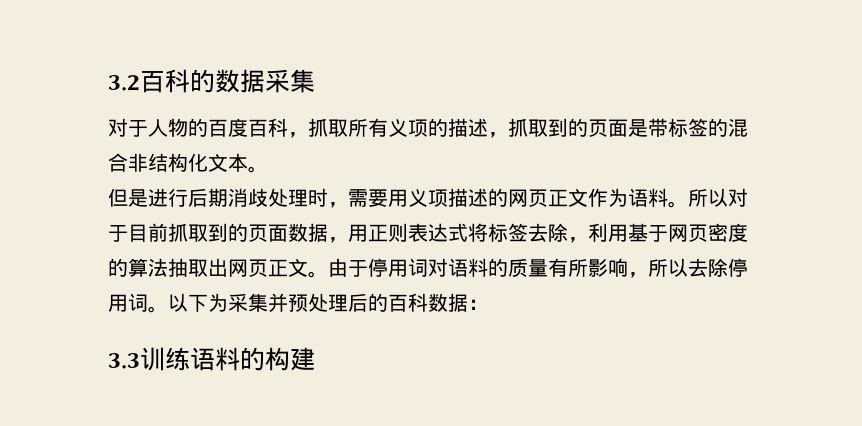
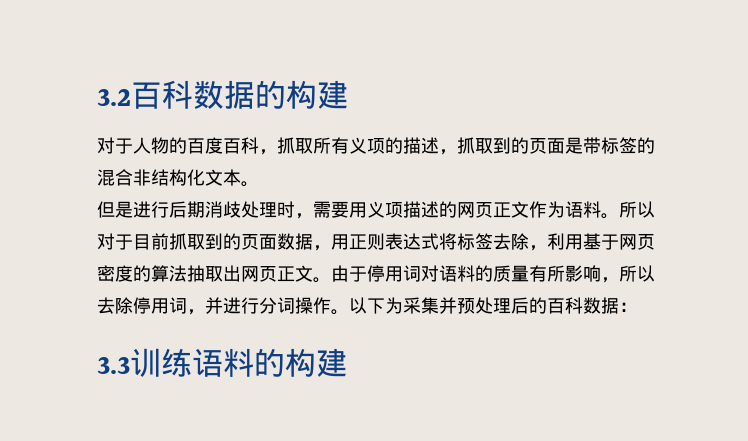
- 3.2百科的数据采集
+ 3.2百科数据的构建
- 由于停用词对语料的质量有所影响，所以去除停用词。
+ 由于停用词对语料的质量有所影响，所以去除停用词，并进行分词操作。

